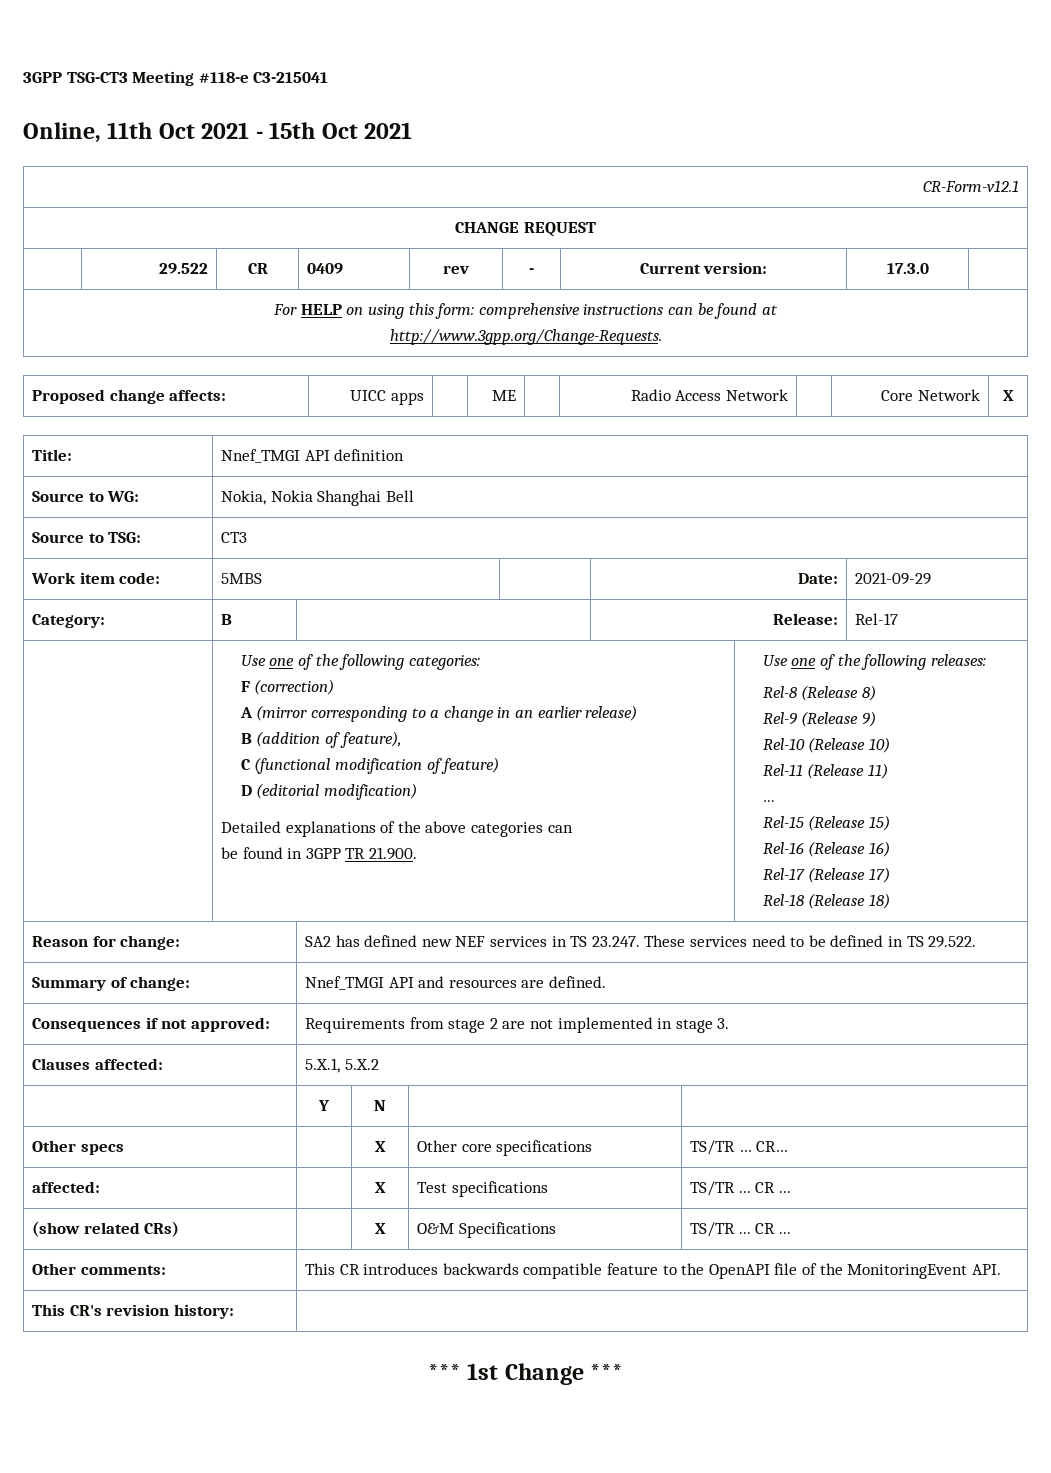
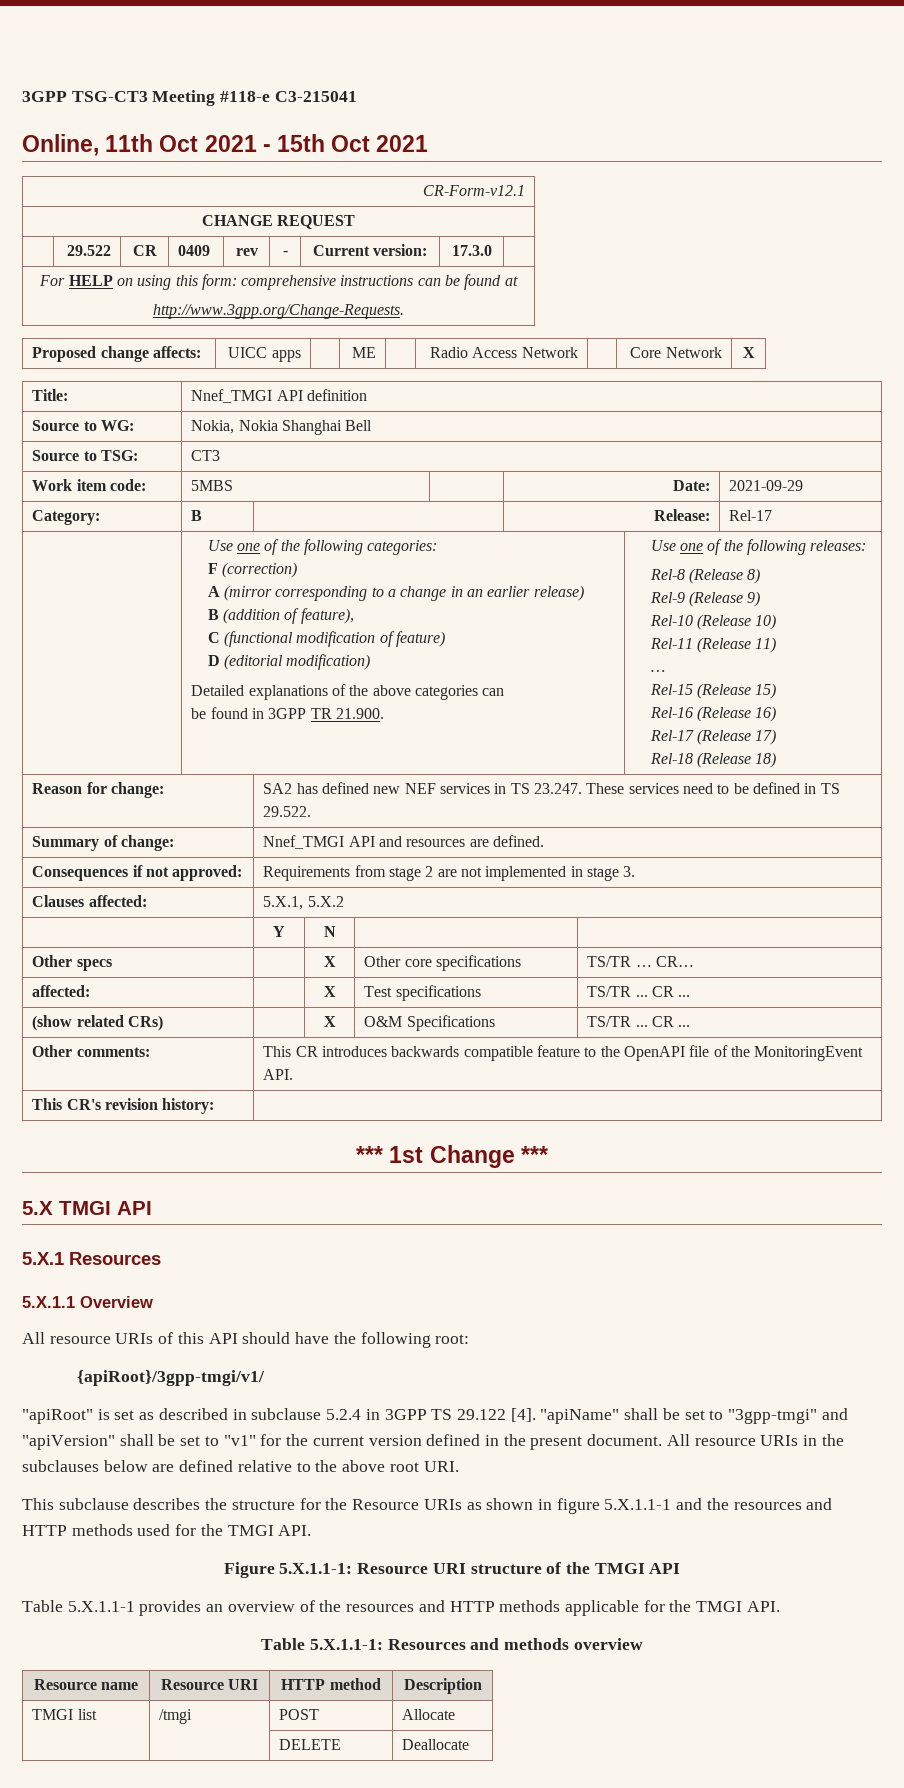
+ 5.X TMGI API
+ 5.X.1 Resources
+ 5.X.1.1 Overview
+ All resource URIs of this API should have the following root:
+ {apiRoot}/3gpp-tmgi/v1/
+ "apiRoot" is set as described in subclause 5.2.4 in 3GPP TS 29.122 [4]. "apiName" shall be set to "3gpp-tmgi" and "apiVersion" shall be set to "v1" for the current version defined in the present document. All resource URIs in the subclauses below are defined relative to the above root URI.
+ This subclause describes the structure for the Resource URIs as shown in figure 5.X.1.1-1 and the resources and HTTP methods used for the TMGI API.
+ Figure 5.X.1.1-1: Resource URI structure of the TMGI API
+ Table 5.X.1.1-1 provides an overview of the resources and HTTP methods applicable for the TMGI API.
+ Table 5.X.1.1-1: Resources and methods overview
+ Resource name | Resource URI | HTTP method | Description
+ TMGI list | /tmgi | POST | Allocate
+ | | DELETE | Deallocate

